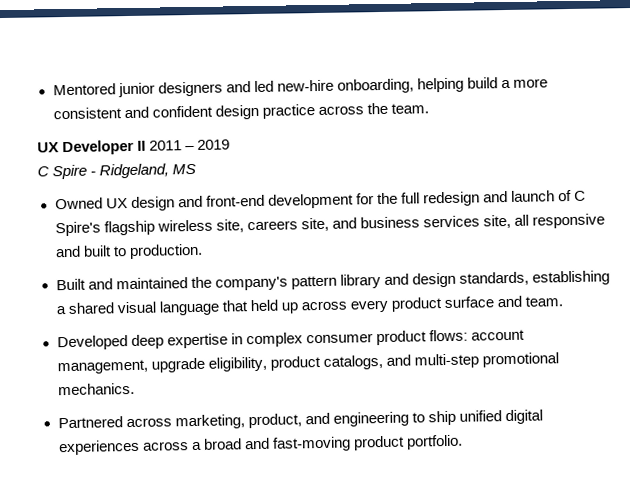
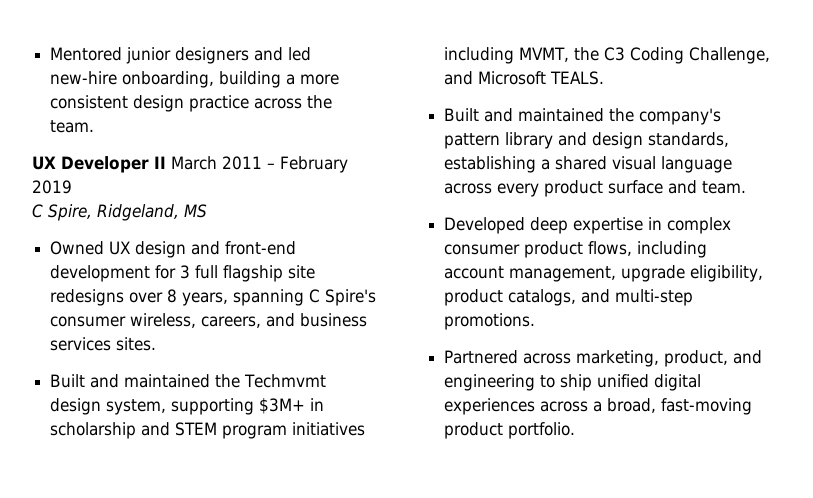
- Mentored junior designers and led new-hire onboarding, helping build a more consistent and confident design practice across the team.
+ Mentored junior designers and led new-hire onboarding, building a more consistent design practice across the team.
- UX Developer II 2011 – 2019
+ UX Developer II March 2011 – February 2019
- C Spire - Ridgeland, MS
+ C Spire, Ridgeland, MS
- Owned UX design and front-end development for the full redesign and launch of C Spire's flagship wireless site, careers site, and business services site, all responsive and built to production.
+ Owned UX design and front-end development for 3 full flagship site redesigns over 8 years, spanning C Spire's consumer wireless, careers, and business services sites.
+ Built and maintained the Techmvmt design system, supporting $3M+ in scholarship and STEM program initiatives including MVMT, the C3 Coding Challenge, and Microsoft TEALS.
- Built and maintained the company's pattern library and design standards, establishing a shared visual language that held up across every product surface and team.
+ Built and maintained the company's pattern library and design standards, establishing a shared visual language across every product surface and team.
- Developed deep expertise in complex consumer product flows: account management, upgrade eligibility, product catalogs, and multi-step promotional mechanics.
+ Developed deep expertise in complex consumer product flows, including account management, upgrade eligibility, product catalogs, and multi-step promotions.
- Partnered across marketing, product, and engineering to ship unified digital experiences across a broad and fast-moving product portfolio.
+ Partnered across marketing, product, and engineering to ship unified digital experiences across a broad, fast-moving product portfolio.

